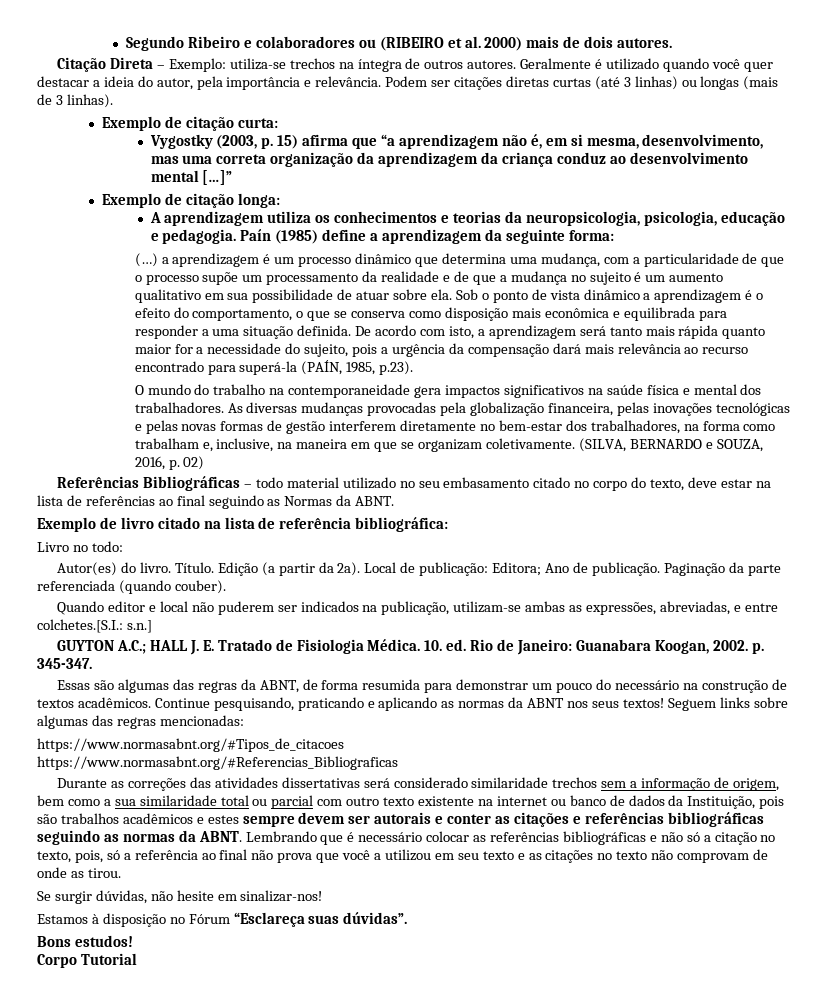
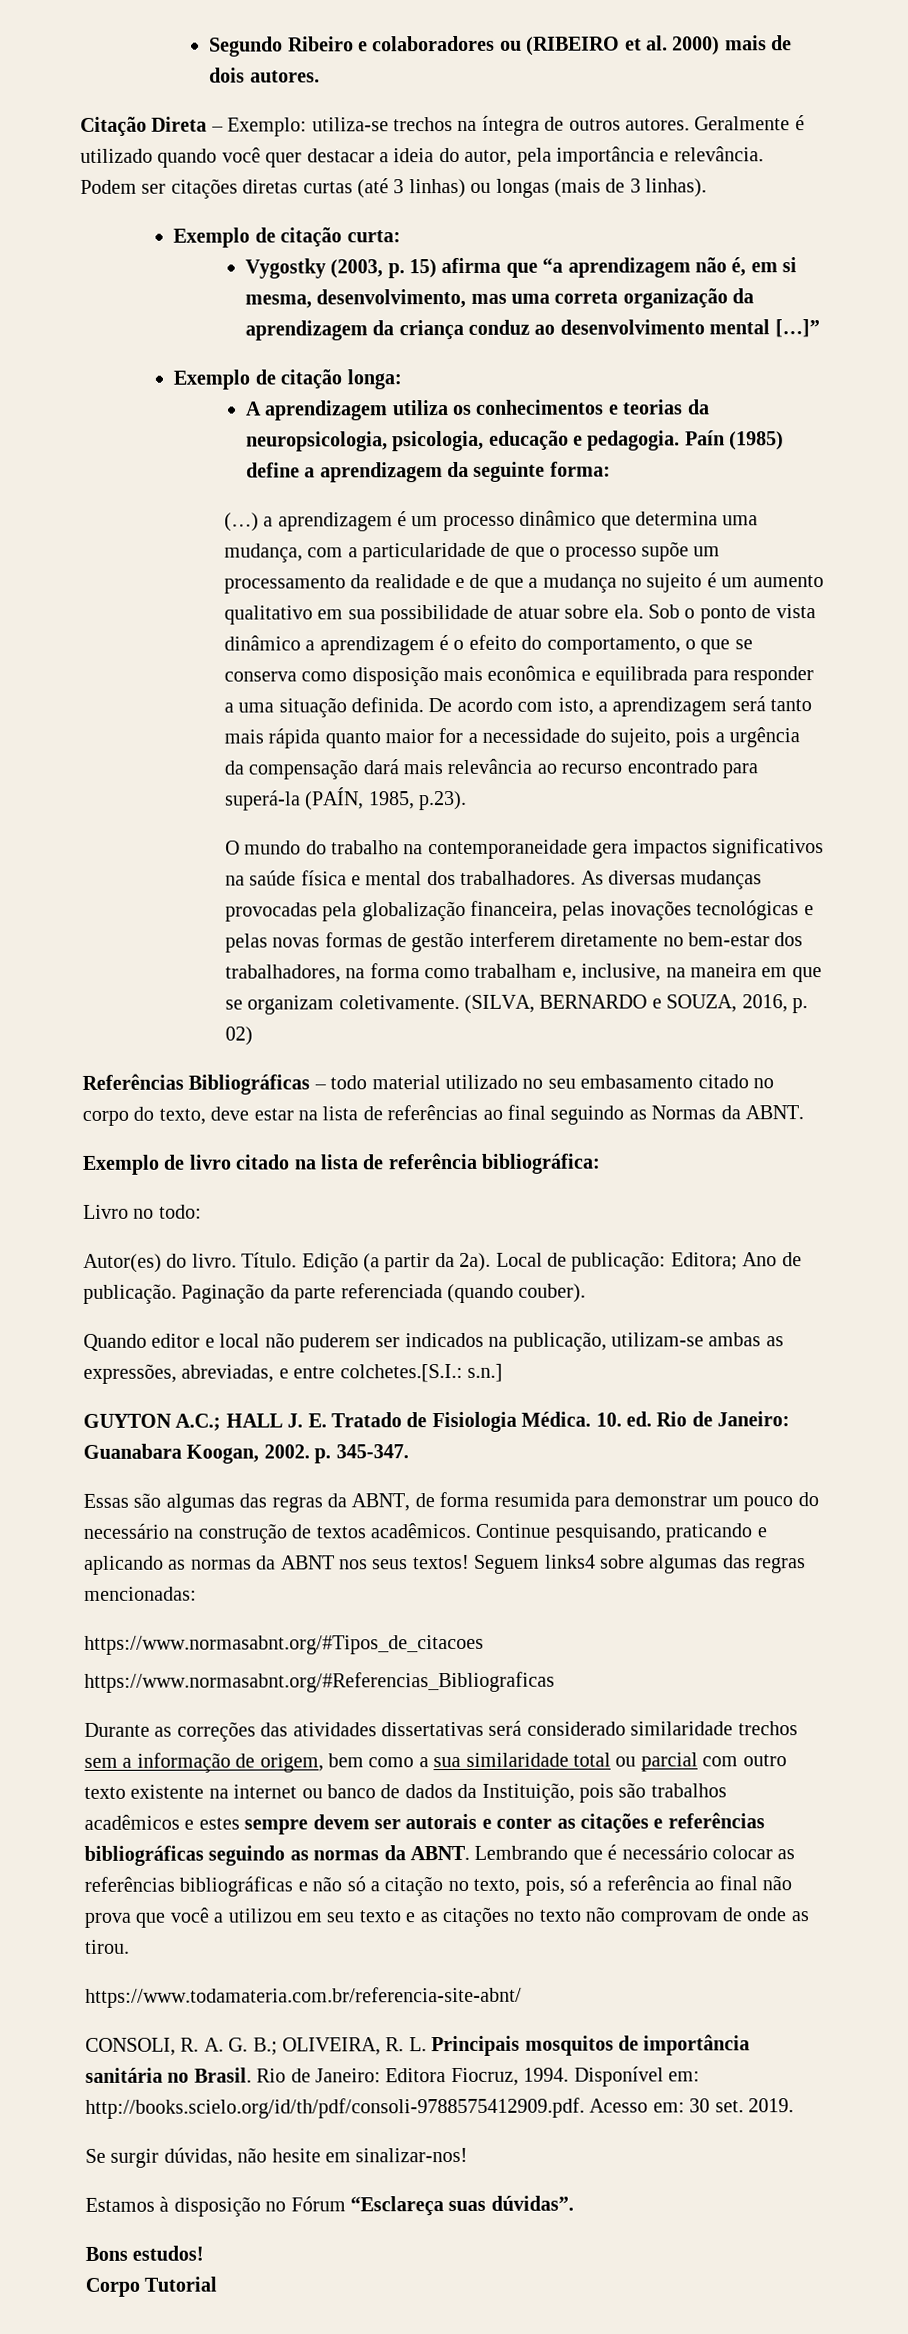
- Seguem links sobre algumas das regras mencionadas:
+ Seguem links4 sobre algumas das regras mencionadas:
+ https://www.todamateria.com.br/referencia-site-abnt/
+ CONSOLI, R. A. G. B.; OLIVEIRA, R. L. Principais mosquitos de importância sanitária no Brasil. Rio de Janeiro: Editora Fiocruz, 1994. Disponível em: http://books.scielo.org/id/th/pdf/consoli-9788575412909.pdf. Acesso em: 30 set. 2019.

